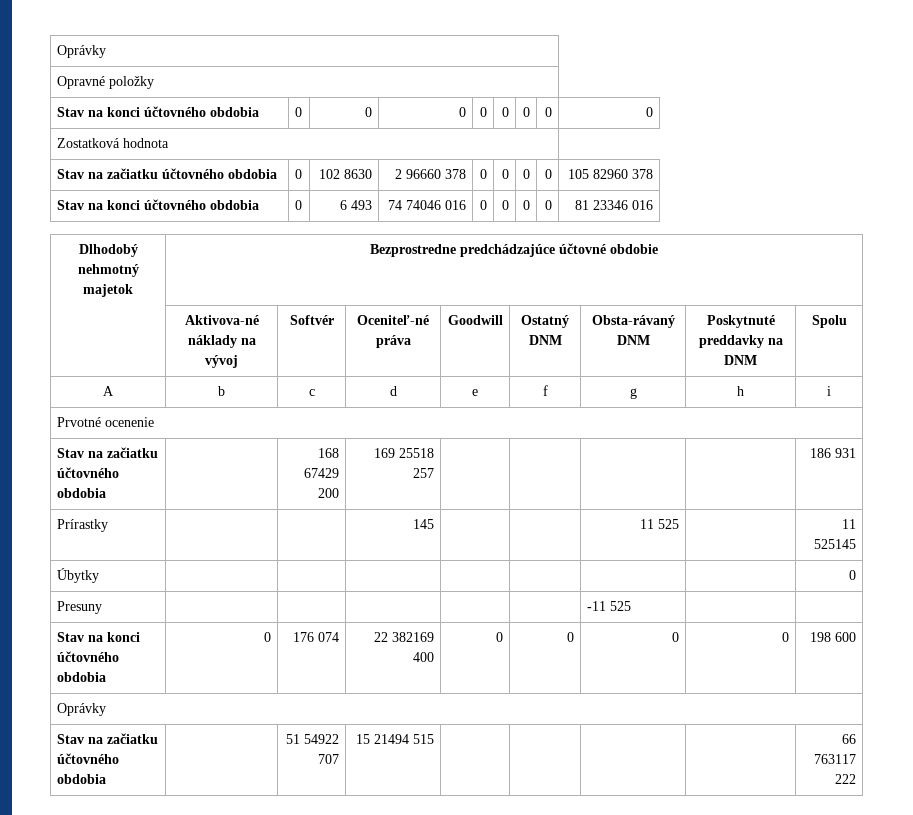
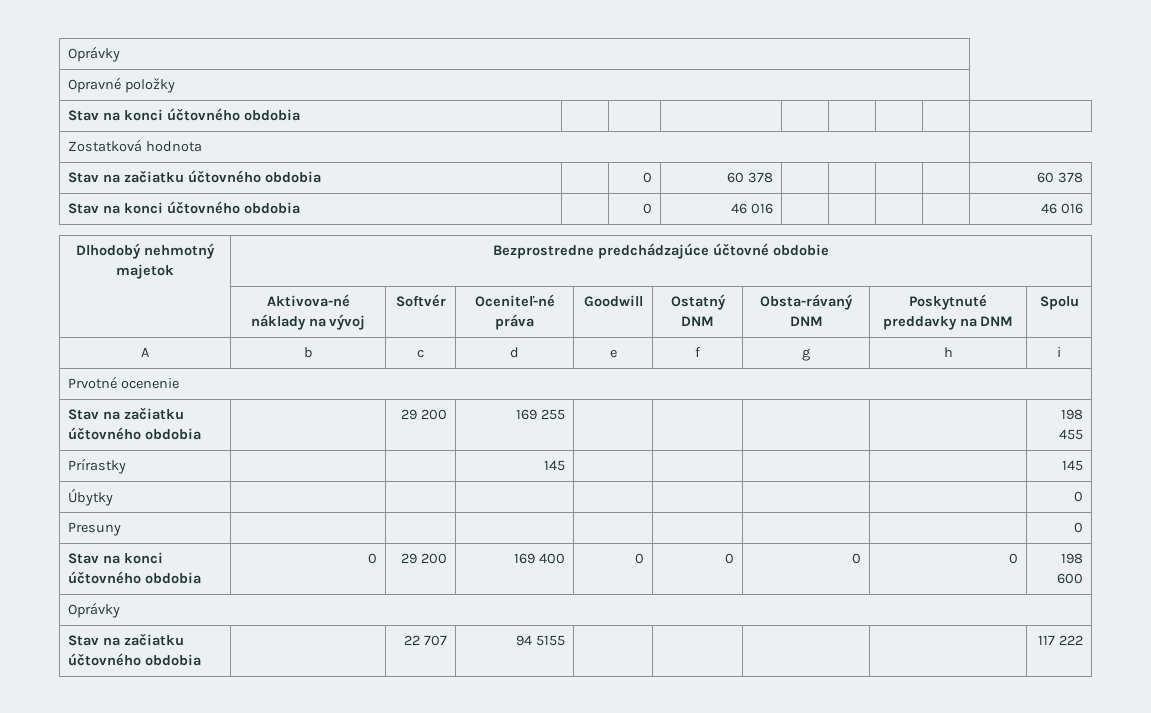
- Stav na konci účtovného obdobia | 0 | 0 | 0 | 0 | 0 | 0 | 0 | 0
+ Stav na konci účtovného obdobia | | | | | | | |
- Stav na začiatku účtovného obdobia | 0 | 102 8630 | 2 96660 378 | 0 | 0 | 0 | 0 | 105 82960 378
+ Stav na začiatku účtovného obdobia | | 0 | 60 378 | | | | | 60 378
- Stav na konci účtovného obdobia | 0 | 6 493 | 74 74046 016 | 0 | 0 | 0 | 0 | 81 23346 016
+ Stav na konci účtovného obdobia | | 0 | 46 016 | | | | | 46 016
- Stav na začiatku účtovného obdobia | | 168 67429 200 | 169 25518 257 | | | | | 186 931
- Prírastky | | | 145 | | | 11 525 | | 11 525145
+ Stav na začiatku účtovného obdobia | | 29 200 | 169 255 | | | | | 198 455
+ Prírastky | | | 145 | | | | | 145
- Presuny | | | | | | -11 525 | |
- Stav na konci účtovného obdobia | 0 | 176 074 | 22 382169 400 | 0 | 0 | 0 | 0 | 198 600
+ Presuny | | | | | | | | 0
+ Stav na konci účtovného obdobia | 0 | 29 200 | 169 400 | 0 | 0 | 0 | 0 | 198 600
- Stav na začiatku účtovného obdobia | | 51 54922 707 | 15 21494 515 | | | | | 66 763117 222
+ Stav na začiatku účtovného obdobia | | 22 707 | 94 5155 | | | | | 117 222

